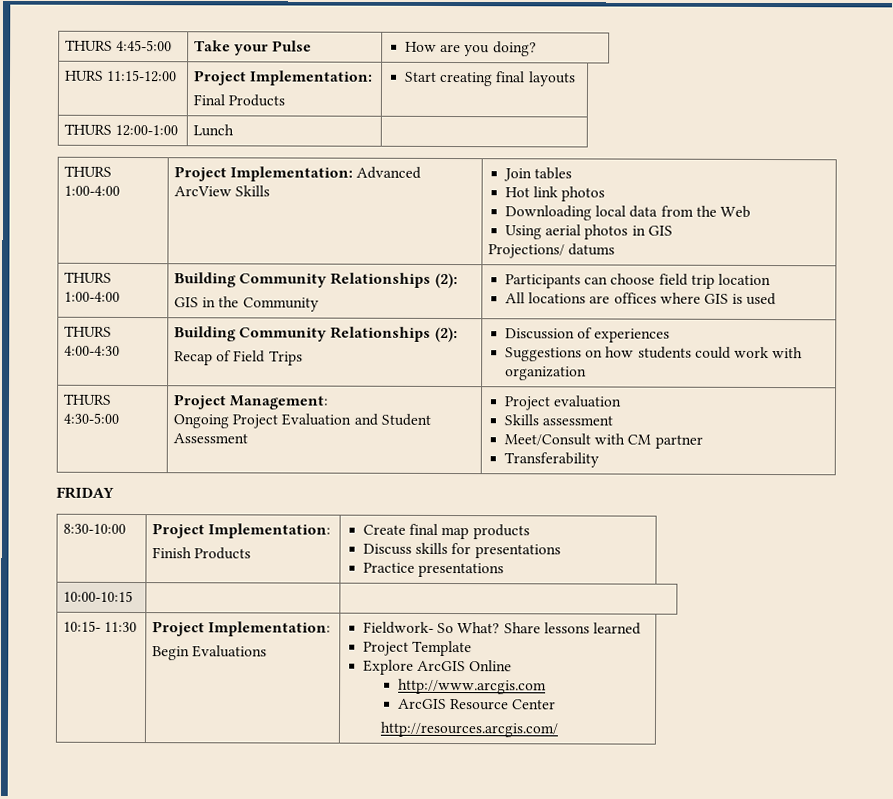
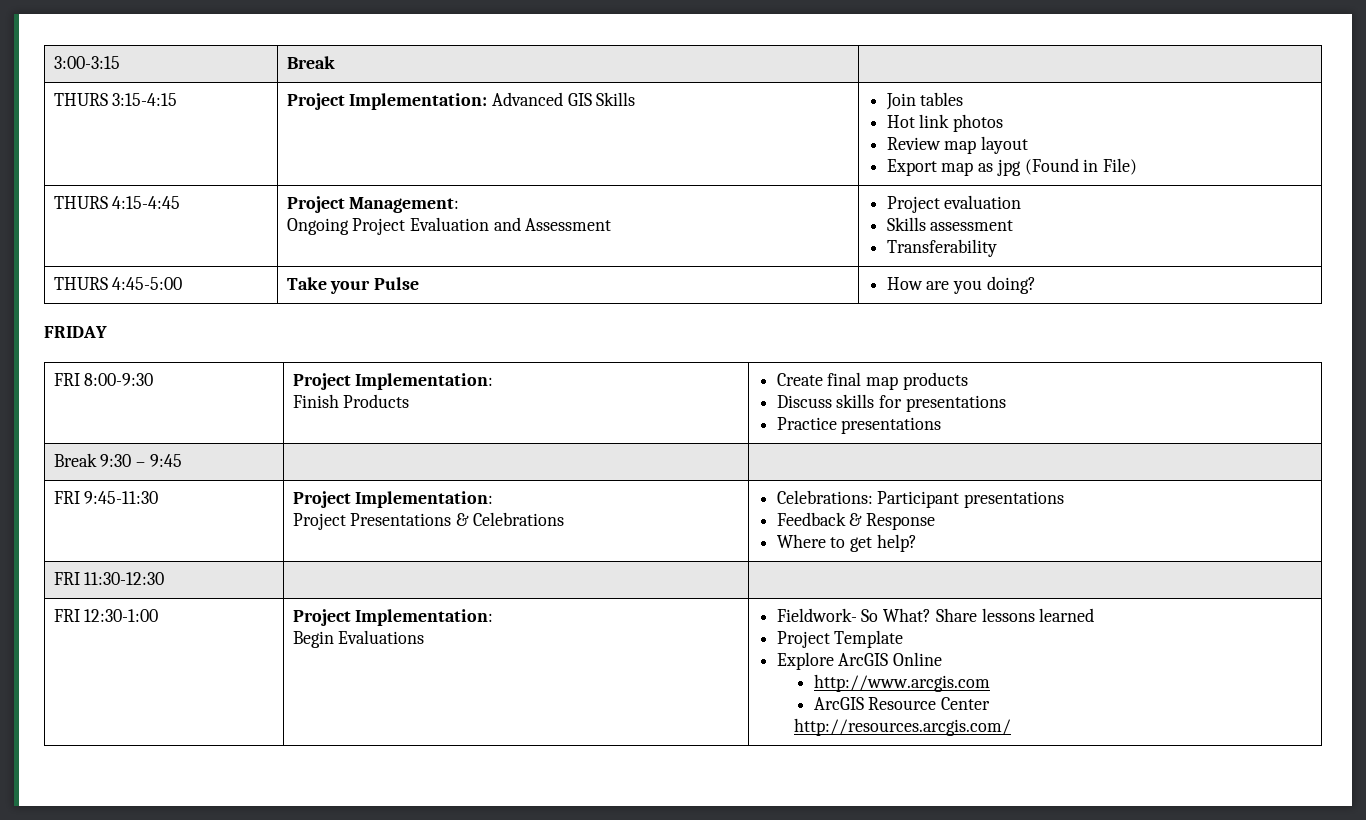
+ 3:00-3:15 | Break |
+ THURS 3:15-4:15 | Project Implementation: Advanced GIS Skills | Join tables
+ Hot link photos
+ Review map layout
+ Export map as jpg (Found in File)
+ THURS 4:15-4:45 | Project Management:
+ Ongoing Project Evaluation and Assessment | Project evaluation
+ Skills assessment
+ Transferability
- HURS 11:15-12:00 | Project Implementation:
- Final Products | Start creating final layouts
- THURS 12:00-1:00 | Lunch |
- THURS 1:00-4:00 | Project Implementation: Advanced ArcView Skills | Join tables
- Hot link photos
- Downloading local data from the Web
- Using aerial photos in GIS
- Projections/ datums
- THURS 1:00-4:00 | Building Community Relationships (2):
- GIS in the Community | Participants can choose field trip location
- All locations are offices where GIS is used
- THURS 4:00-4:30 | Building Community Relationships (2):
- Recap of Field Trips | Discussion of experiences
- Suggestions on how students could work with organization
- THURS 4:30-5:00 | Project Management:
- Ongoing Project Evaluation and Student Assessment | Project evaluation
- Skills assessment
- Meet/Consult with CM partner
- Transferability
- 8:30-10:00 | Project Implementation:
+ FRI 8:00-9:30 | Project Implementation:
- 10:00-10:15 | |
- 10:15- 11:30 | Project Implementation:
+ Break 9:30 – 9:45 | |
+ FRI 9:45-11:30 | Project Implementation:
+ Project Presentations & Celebrations | Celebrations: Participant presentations
+ Feedback & Response
+ Where to get help?
+ FRI 11:30-12:30 | |
+ FRI 12:30-1:00 | Project Implementation:

